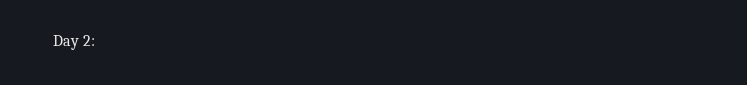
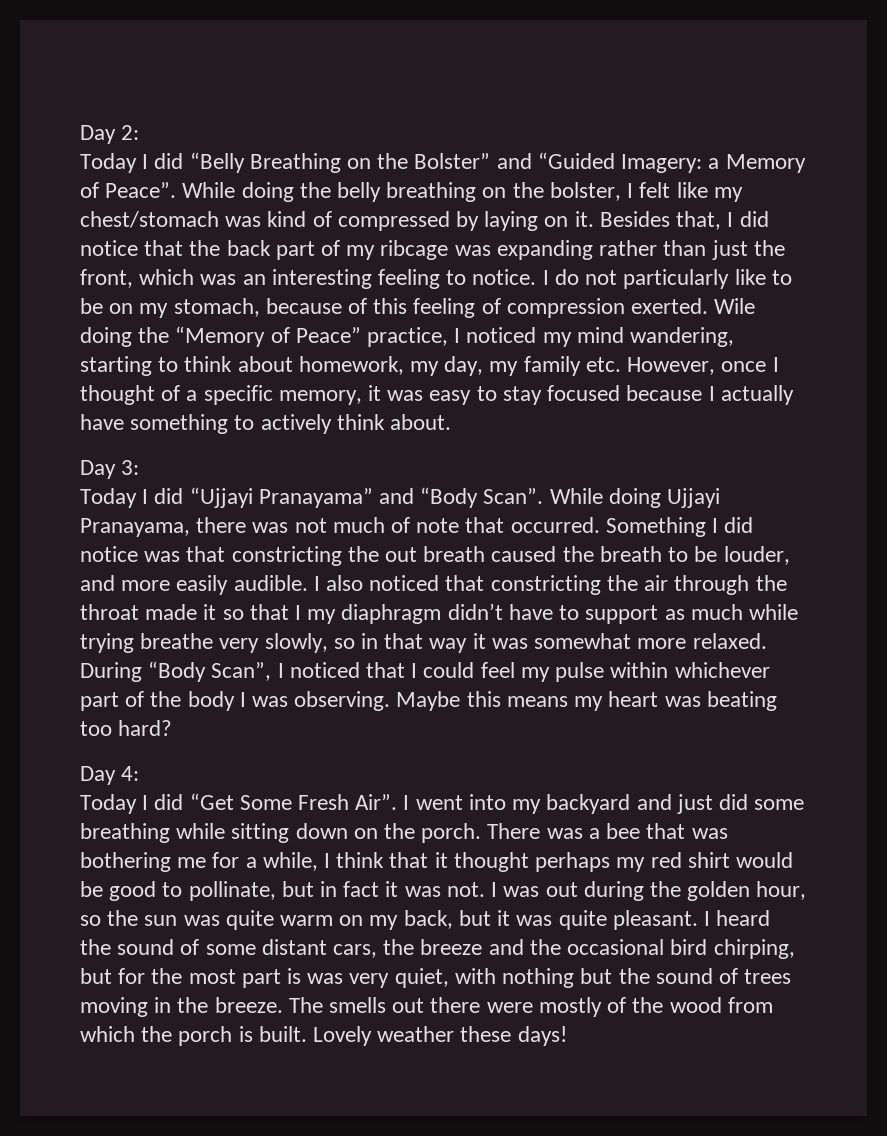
+ Today I did “Belly Breathing on the Bolster” and “Guided Imagery: a Memory of Peace”. While doing the belly breathing on the bolster, I felt like my chest/stomach was kind of compressed by laying on it. Besides that, I did notice that the back part of my ribcage was expanding rather than just the front, which was an interesting feeling to notice. I do not particularly like to be on my stomach, because of this feeling of compression exerted. Wile doing the “Memory of Peace” practice, I noticed my mind wandering, starting to think about homework, my day, my family etc. However, once I thought of a specific memory, it was easy to stay focused because I actually have something to actively think about.
+ Day 3:
+ Today I did “Ujjayi Pranayama” and “Body Scan”. While doing Ujjayi Pranayama, there was not much of note that occurred. Something I did notice was that constricting the out breath caused the breath to be louder, and more easily audible. I also noticed that constricting the air through the throat made it so that I my diaphragm didn’t have to support as much while trying breathe very slowly, so in that way it was somewhat more relaxed. During “Body Scan”, I noticed that I could feel my pulse within whichever part of the body I was observing. Maybe this means my heart was beating too hard?
+ Day 4:
+ Today I did “Get Some Fresh Air”. I went into my backyard and just did some breathing while sitting down on the porch. There was a bee that was bothering me for a while, I think that it thought perhaps my red shirt would be good to pollinate, but in fact it was not. I was out during the golden hour, so the sun was quite warm on my back, but it was quite pleasant. I heard the sound of some distant cars, the breeze and the occasional bird chirping, but for the most part is was very quiet, with nothing but the sound of trees moving in the breeze. The smells out there were mostly of the wood from which the porch is built. Lovely weather these days!

